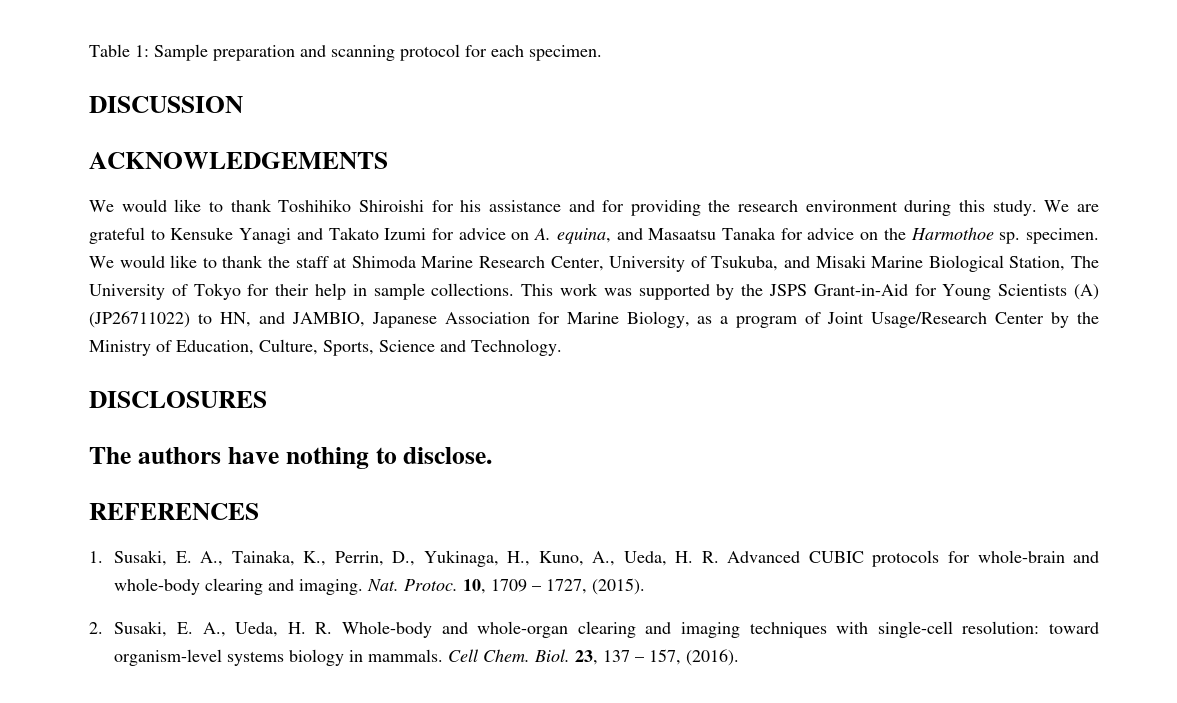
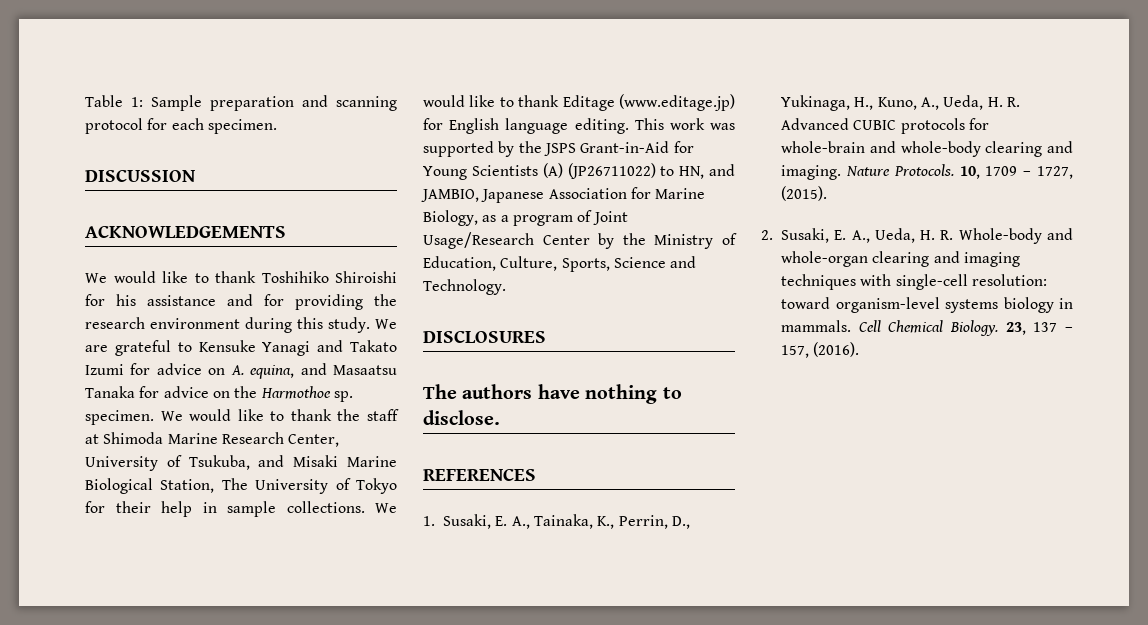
+ We would like to thank Editage (www.editage.jp) for English language editing.
- Nat. Protoc.
+ Nature Protocols.
- Cell Chem. Biol.
+ Cell Chemical Biology.

